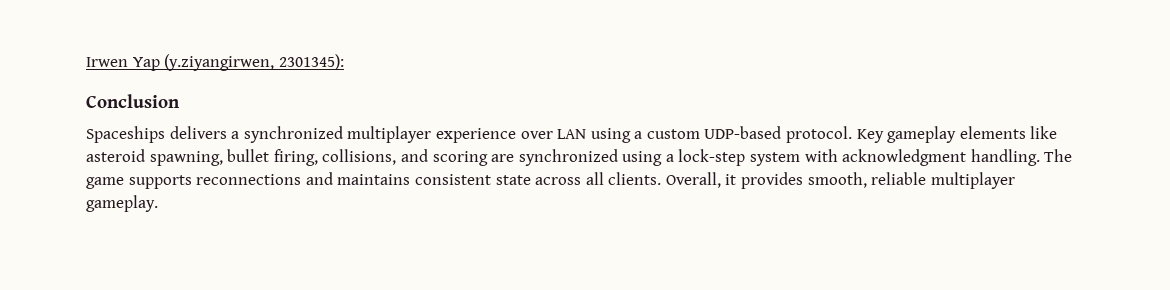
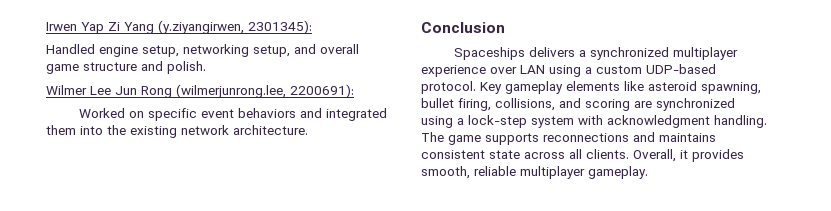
- Irwen Yap (y.ziyangirwen, 2301345):
+ Irwen Yap Zi Yang (y.ziyangirwen, 2301345):
+ Handled engine setup, networking setup, and overall game structure and polish.
+ Wilmer Lee Jun Rong (wilmerjunrong.lee, 2200691):
+ Worked on specific event behaviors and integrated them into the existing network architecture.

